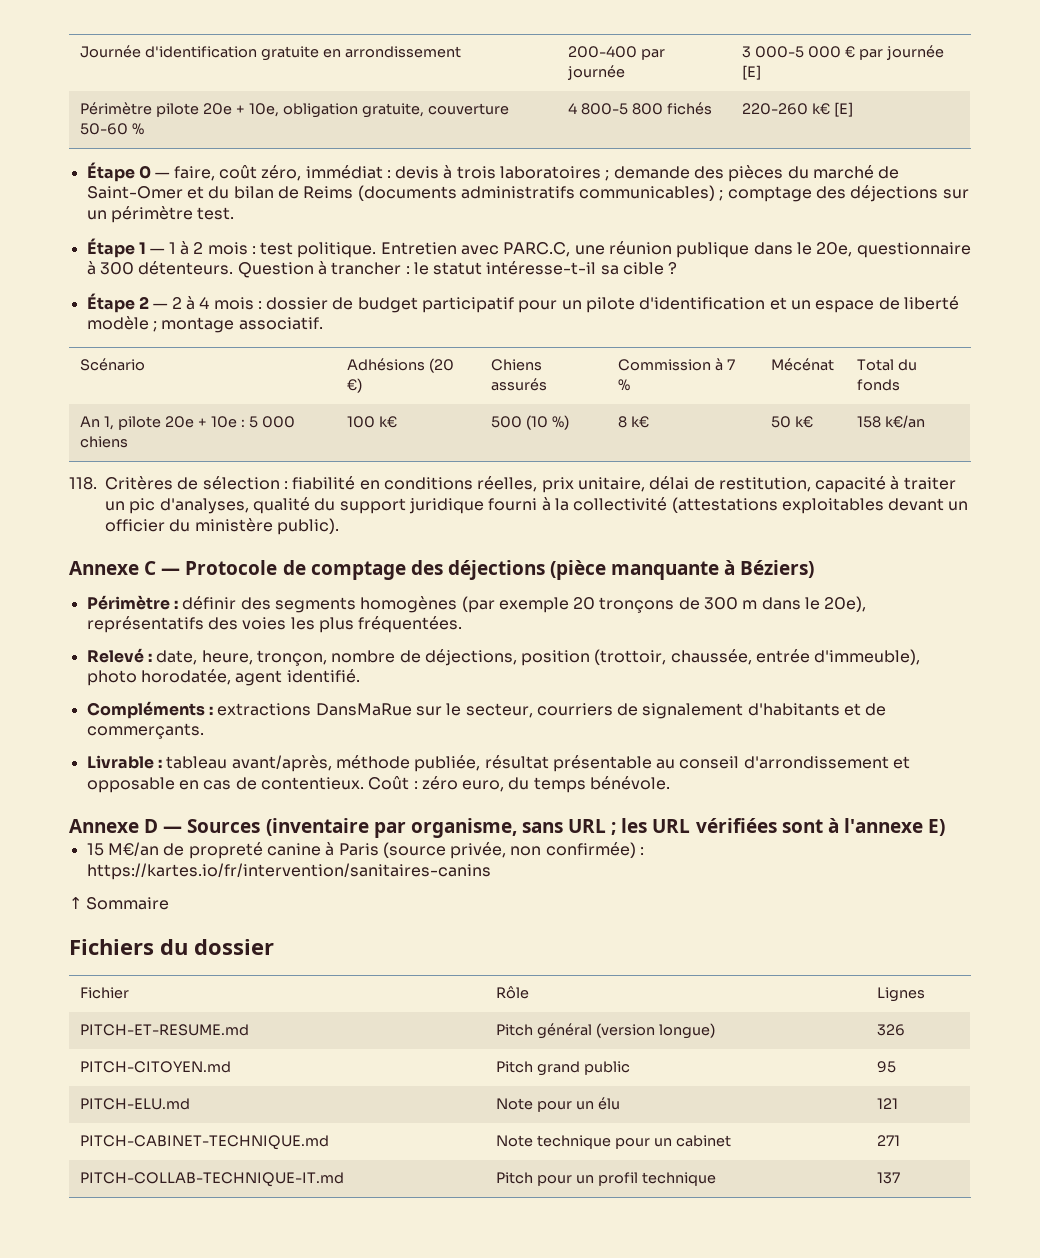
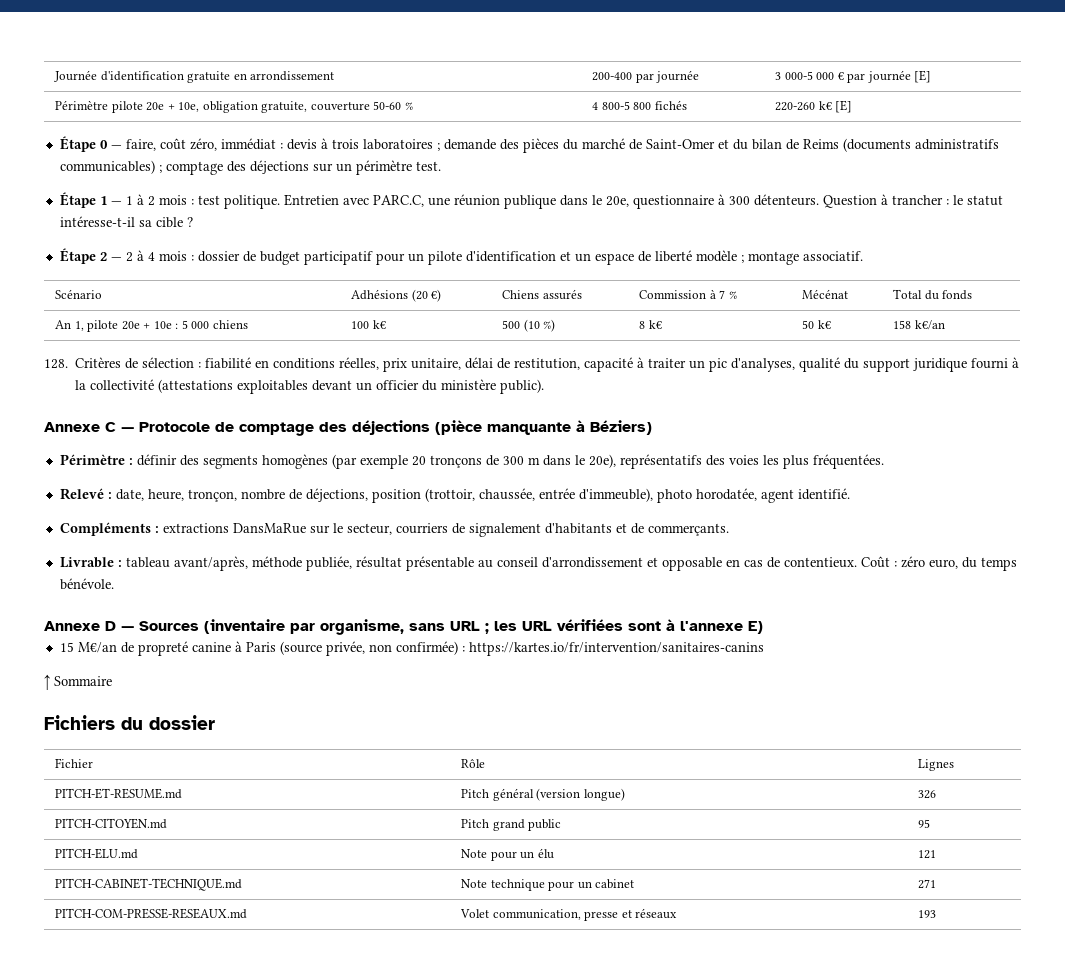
- 118. Critères de sélection : fiabilité en conditions réelles, prix unitaire, délai de restitution, capacité à traiter un pic d'analyses, qualité du support juridique fourni à la collectivité (attestations exploitables devant un officier du ministère public).
+ 128. Critères de sélection : fiabilité en conditions réelles, prix unitaire, délai de restitution, capacité à traiter un pic d'analyses, qualité du support juridique fourni à la collectivité (attestations exploitables devant un officier du ministère public).
- PITCH-COLLAB-TECHNIQUE-IT.md | Pitch pour un profil technique | 137
+ PITCH-COM-PRESSE-RESEAUX.md | Volet communication, presse et réseaux | 193

